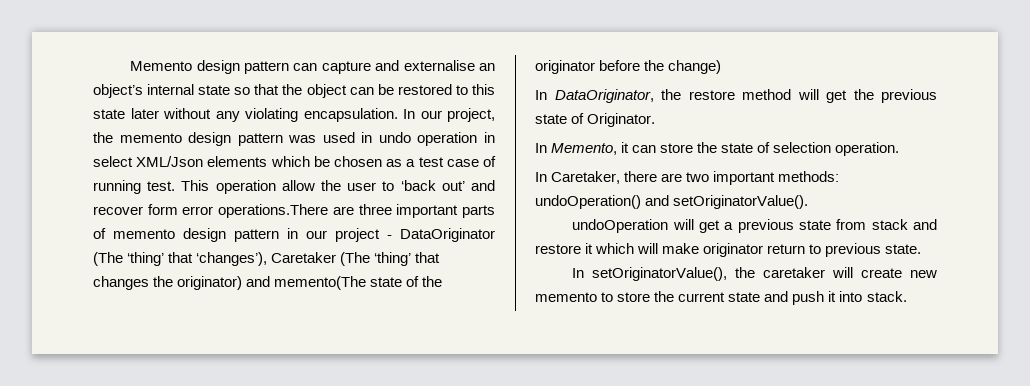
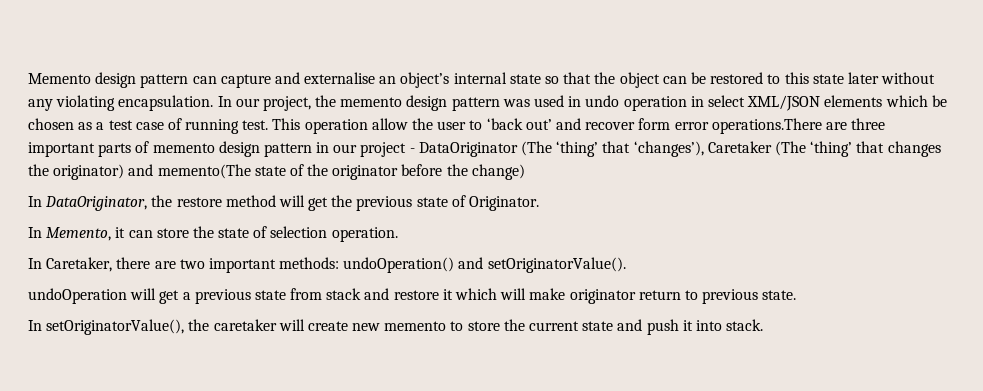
- In our project, the memento design pattern was used in undo operation in select XML/Json elements which be chosen as a test case of running test.
+ In our project, the memento design pattern was used in undo operation in select XML/JSON elements which be chosen as a test case of running test.

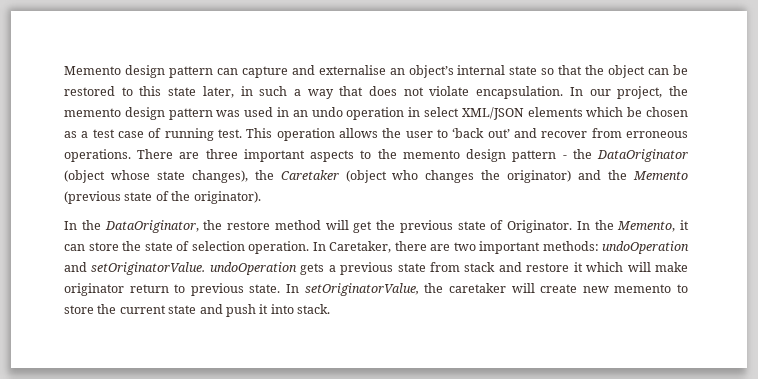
- Memento design pattern can capture and externalise an object’s internal state so that the object can be restored to this state later without any violating encapsulation.
+ Memento design pattern can capture and externalise an object’s internal state so that the object can be restored to this state later, in such a way that does not violate encapsulation.
- In our project, the memento design pattern was used in undo operation in select XML/JSON elements which be chosen as a test case of running test.
+ In our project, the memento design pattern was used in an undo operation in select XML/JSON elements which be chosen as a test case of running test.
- This operation allow the user to ‘back out’ and recover form error operations.There are three important parts of memento design pattern in our project - DataOriginator (The ‘thing’ that ‘changes’), Caretaker (The ‘thing’ that changes the originator) and memento(The state of the originator before the change)
- In DataOriginator, the restore method will get the previous state of Originator.
- In Memento, it can store the state of selection operation.
- In Caretaker, there are two important methods:
+ This operation allows the user to ‘back out’ and recover from erroneous operations. There are three important aspects to the memento design pattern - the DataOriginator (object whose state changes), the Caretaker (object who changes the originator) and the Memento (previous state of the originator).
+ In the DataOriginator, the restore method will get the previous state of Originator. In the Memento, it can store the state of selection operation. In Caretaker, there are two important methods:
- undoOperation() and setOriginatorValue().
- undoOperation will get a previous state from stack and restore it which will make originator return to previous state.
- In setOriginatorValue(), the caretaker will create new memento to store the current state and push it into stack.
+ undoOperation and setOriginatorValue. undoOperation gets a previous state from stack and restore it which will make originator return to previous state. In setOriginatorValue, the caretaker will create new memento to store the current state and push it into stack.

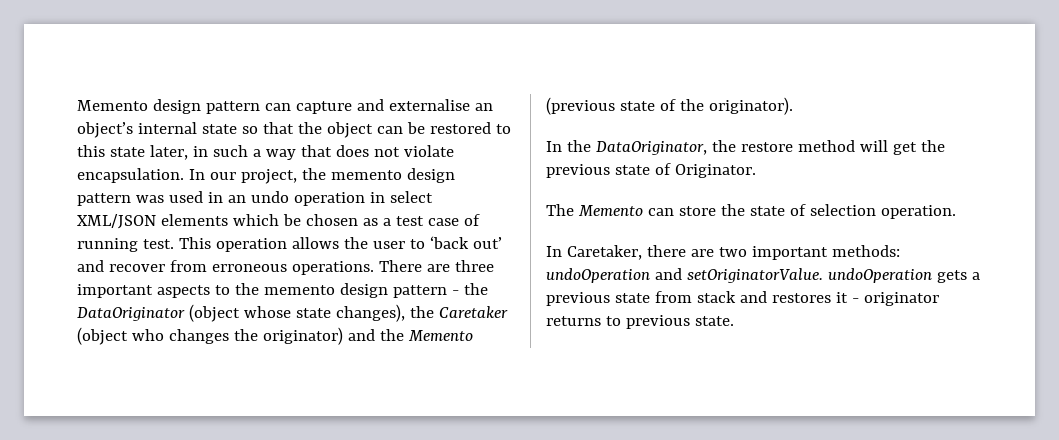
- In the DataOriginator, the restore method will get the previous state of Originator. In the Memento, it can store the state of selection operation. In Caretaker, there are two important methods: undoOperation and setOriginatorValue. undoOperation gets a previous state from stack and restore it which will make originator return to previous state. In setOriginatorValue, the caretaker will create new memento to store the current state and push it into stack.
+ In the DataOriginator, the restore method will get the previous state of Originator.
+ The Memento can store the state of selection operation.
+ In Caretaker, there are two important methods: undoOperation and setOriginatorValue. undoOperation gets a previous state from stack and restores it - originator returns to previous state.

